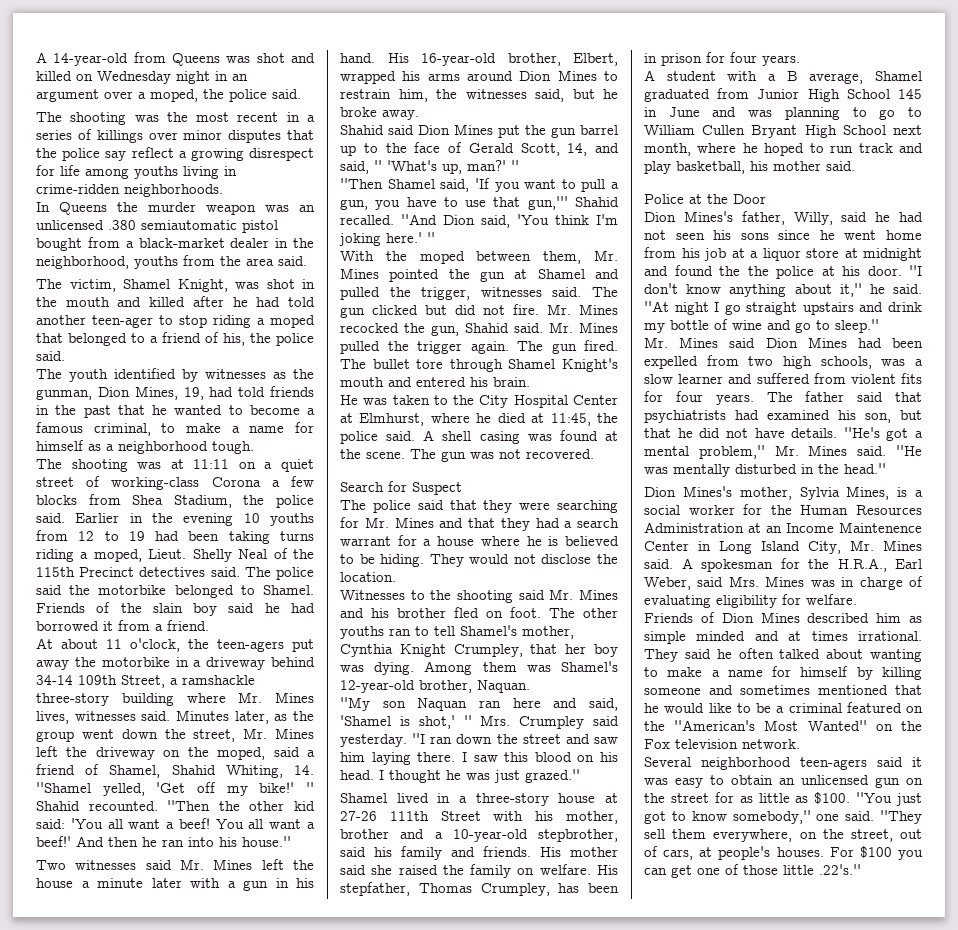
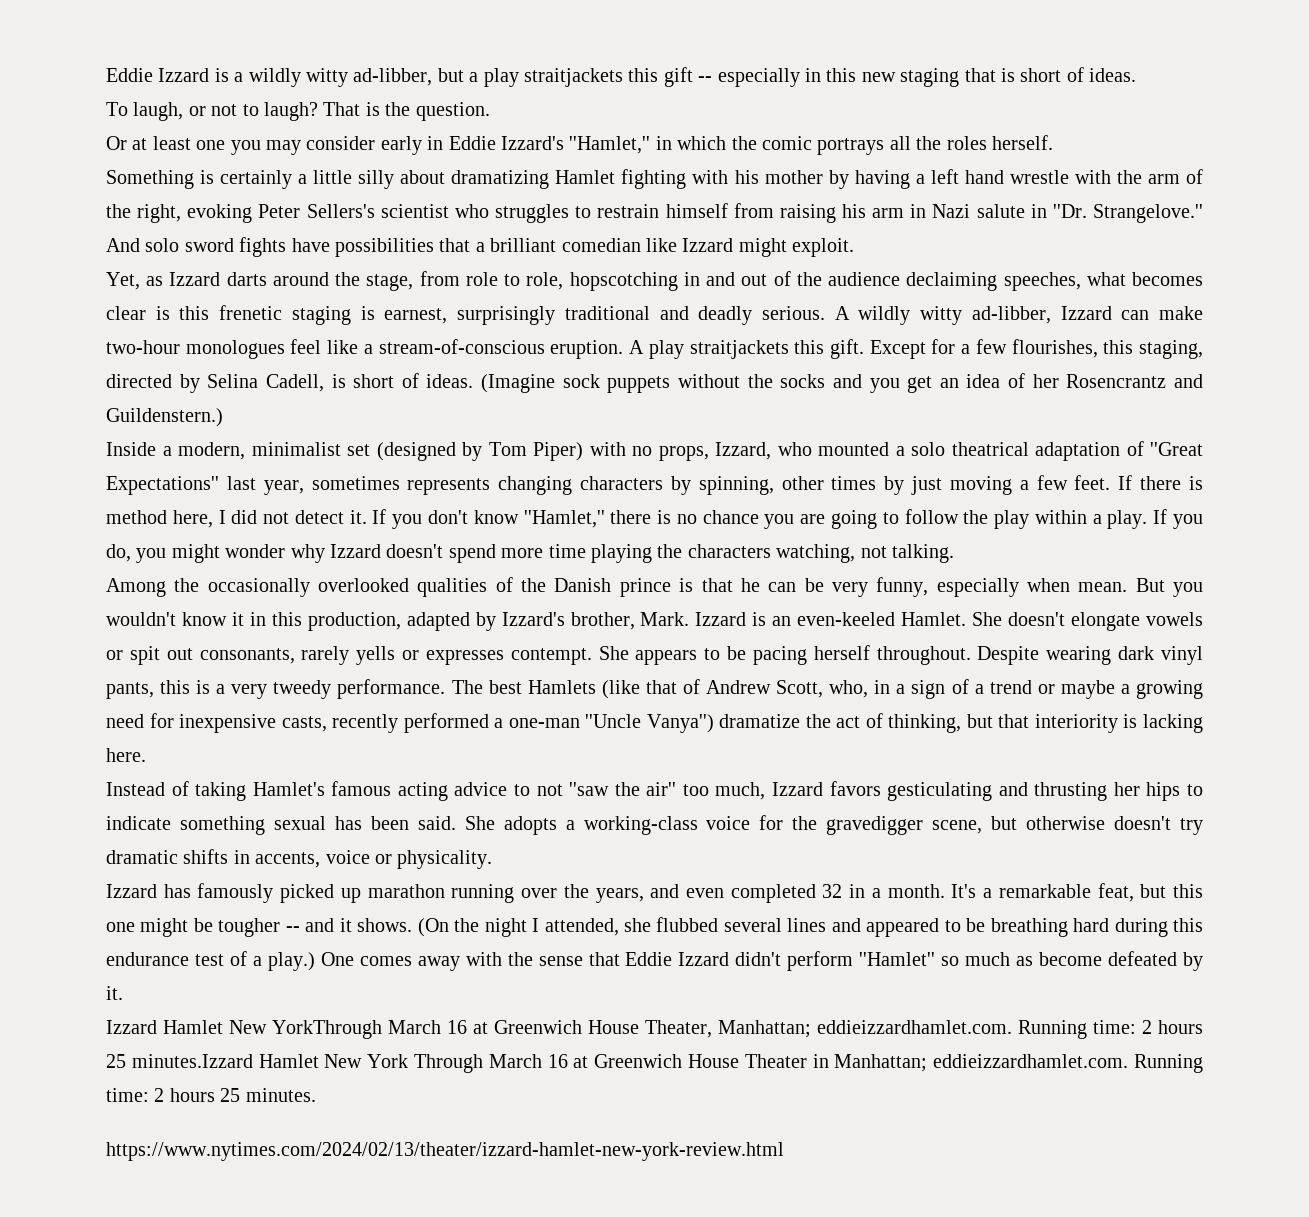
- A 14-year-old from Queens was shot and killed on Wednesday night in an argument over a moped, the police said.
- The shooting was the most recent in a series of killings over minor disputes that the police say reflect a growing disrespect for life among youths living in crime-ridden neighborhoods.
- In Queens the murder weapon was an unlicensed .380 semiautomatic pistol bought from a black-market dealer in the neighborhood, youths from the area said.
- The victim, Shamel Knight, was shot in the mouth and killed after he had told another teen-ager to stop riding a moped that belonged to a friend of his, the police said.
- The youth identified by witnesses as the gunman, Dion Mines, 19, had told friends in the past that he wanted to become a famous criminal, to make a name for himself as a neighborhood tough.
- The shooting was at 11:11 on a quiet street of working-class Corona a few blocks from Shea Stadium, the police said. Earlier in the evening 10 youths from 12 to 19 had been taking turns riding a moped, Lieut. Shelly Neal of the 115th Precinct detectives said. The police said the motorbike belonged to Shamel. Friends of the slain boy said he had borrowed it from a friend.
- At about 11 o'clock, the teen-agers put away the motorbike in a driveway behind 34-14 109th Street, a ramshackle three-story building where Mr. Mines lives, witnesses said. Minutes later, as the group went down the street, Mr. Mines left the driveway on the moped, said a friend of Shamel, Shahid Whiting, 14. ''Shamel yelled, 'Get off my bike!' '' Shahid recounted. ''Then the other kid said: 'You all want a beef! You all want a beef!' And then he ran into his house.''
- Two witnesses said Mr. Mines left the house a minute later with a gun in his hand. His 16-year-old brother, Elbert, wrapped his arms around Dion Mines to restrain him, the witnesses said, but he broke away.
- Shahid said Dion Mines put the gun barrel up to the face of Gerald Scott, 14, and said, '' 'What's up, man?' ''
- ''Then Shamel said, 'If you want to pull a gun, you have to use that gun,''' Shahid recalled. ''And Dion said, 'You think I'm joking here.' ''
- With the moped between them, Mr. Mines pointed the gun at Shamel and pulled the trigger, witnesses said. The gun clicked but did not fire. Mr. Mines recocked the gun, Shahid said. Mr. Mines pulled the trigger again. The gun fired. The bullet tore through Shamel Knight's mouth and entered his brain.
- He was taken to the City Hospital Center at Elmhurst, where he died at 11:45, the police said. A shell casing was found at the scene. The gun was not recovered.
- Search for Suspect
- The police said that they were searching for Mr. Mines and that they had a search warrant for a house where he is believed to be hiding. They would not disclose the location.
- Witnesses to the shooting said Mr. Mines and his brother fled on foot. The other youths ran to tell Shamel's mother, Cynthia Knight Crumpley, that her boy was dying. Among them was Shamel's 12-year-old brother, Naquan.
- ''My son Naquan ran here and said, 'Shamel is shot,' '' Mrs. Crumpley said yesterday. ''I ran down the street and saw him laying there. I saw this blood on his head. I thought he was just grazed.''
- Shamel lived in a three-story house at 27-26 111th Street with his mother, brother and a 10-year-old stepbrother, said his family and friends. His mother said she raised the family on welfare. His stepfather, Thomas Crumpley, has been in prison for four years.
- A student with a B average, Shamel graduated from Junior High School 145 in June and was planning to go to William Cullen Bryant High School next month, where he hoped to run track and play basketball, his mother said.
- Police at the Door
- Dion Mines's father, Willy, said he had not seen his sons since he went home from his job at a liquor store at midnight and found the the police at his door. ''I don't know anything about it,'' he said. ''At night I go straight upstairs and drink my bottle of wine and go to sleep.''
- Mr. Mines said Dion Mines had been expelled from two high schools, was a slow learner and suffered from violent fits for four years. The father said that psychiatrists had examined his son, but that he did not have details. ''He's got a mental problem,'' Mr. Mines said. ''He was mentally disturbed in the head.''
- Dion Mines's mother, Sylvia Mines, is a social worker for the Human Resources Administration at an Income Maintenence Center in Long Island City, Mr. Mines said. A spokesman for the H.R.A., Earl Weber, said Mrs. Mines was in charge of evaluating eligibility for welfare.
- Friends of Dion Mines described him as simple minded and at times irrational. They said he often talked about wanting to make a name for himself by killing someone and sometimes mentioned that he would like to be a criminal featured on the ''American's Most Wanted'' on the Fox television network.
- Several neighborhood teen-agers said it was easy to obtain an unlicensed gun on the street for as little as $100. ''You just got to know somebody,'' one said. ''They sell them everywhere, on the street, out of cars, at people's houses. For $100 you can get one of those little .22's.''
+ Eddie Izzard is a wildly witty ad-libber, but a play straitjackets this gift -- especially in this new staging that is short of ideas.
+ To laugh, or not to laugh? That is the question.
+ Or at least one you may consider early in Eddie Izzard's ''Hamlet,'' in which the comic portrays all the roles herself.
+ Something is certainly a little silly about dramatizing Hamlet fighting with his mother by having a left hand wrestle with the arm of the right, evoking Peter Sellers's scientist who struggles to restrain himself from raising his arm in Nazi salute in ''Dr. Strangelove.'' And solo sword fights have possibilities that a brilliant comedian like Izzard might exploit.
+ Yet, as Izzard darts around the stage, from role to role, hopscotching in and out of the audience declaiming speeches, what becomes clear is this frenetic staging is earnest, surprisingly traditional and deadly serious. A wildly witty ad-libber, Izzard can make two-hour monologues feel like a stream-of-conscious eruption. A play straitjackets this gift. Except for a few flourishes, this staging, directed by Selina Cadell, is short of ideas. (Imagine sock puppets without the socks and you get an idea of her Rosencrantz and Guildenstern.)
+ Inside a modern, minimalist set (designed by Tom Piper) with no props, Izzard, who mounted a solo theatrical adaptation of ''Great Expectations'' last year, sometimes represents changing characters by spinning, other times by just moving a few feet. If there is method here, I did not detect it. If you don't know ''Hamlet,'' there is no chance you are going to follow the play within a play. If you do, you might wonder why Izzard doesn't spend more time playing the characters watching, not talking.
+ Among the occasionally overlooked qualities of the Danish prince is that he can be very funny, especially when mean. But you wouldn't know it in this production, adapted by Izzard's brother, Mark. Izzard is an even-keeled Hamlet. She doesn't elongate vowels or spit out consonants, rarely yells or expresses contempt. She appears to be pacing herself throughout. Despite wearing dark vinyl pants, this is a very tweedy performance. The best Hamlets (like that of Andrew Scott, who, in a sign of a trend or maybe a growing need for inexpensive casts, recently performed a one-man ''Uncle Vanya'') dramatize the act of thinking, but that interiority is lacking here.
+ Instead of taking Hamlet's famous acting advice to not ''saw the air'' too much, Izzard favors gesticulating and thrusting her hips to indicate something sexual has been said. She adopts a working-class voice for the gravedigger scene, but otherwise doesn't try dramatic shifts in accents, voice or physicality.
+ Izzard has famously picked up marathon running over the years, and even completed 32 in a month. It's a remarkable feat, but this one might be tougher -- and it shows. (On the night I attended, she flubbed several lines and appeared to be breathing hard during this endurance test of a play.) One comes away with the sense that Eddie Izzard didn't perform ''Hamlet'' so much as become defeated by it.
+ Izzard Hamlet New YorkThrough March 16 at Greenwich House Theater, Manhattan; eddieizzardhamlet.com. Running time: 2 hours 25 minutes.Izzard Hamlet New York Through March 16 at Greenwich House Theater in Manhattan; eddieizzardhamlet.com. Running time: 2 hours 25 minutes.
+ https://www.nytimes.com/2024/02/13/theater/izzard-hamlet-new-york-review.html

